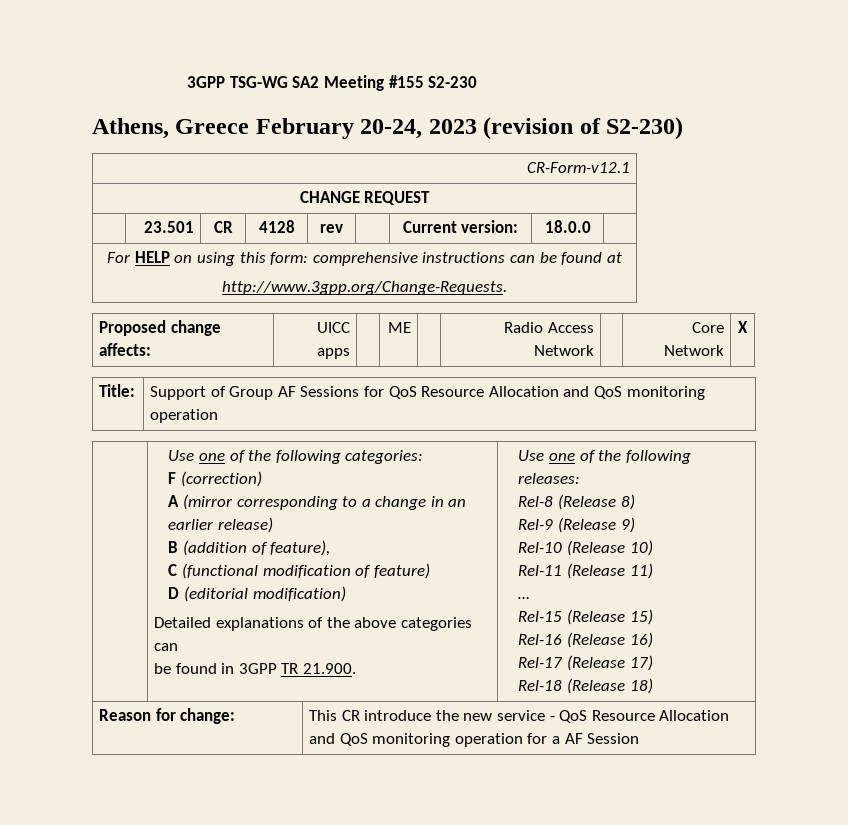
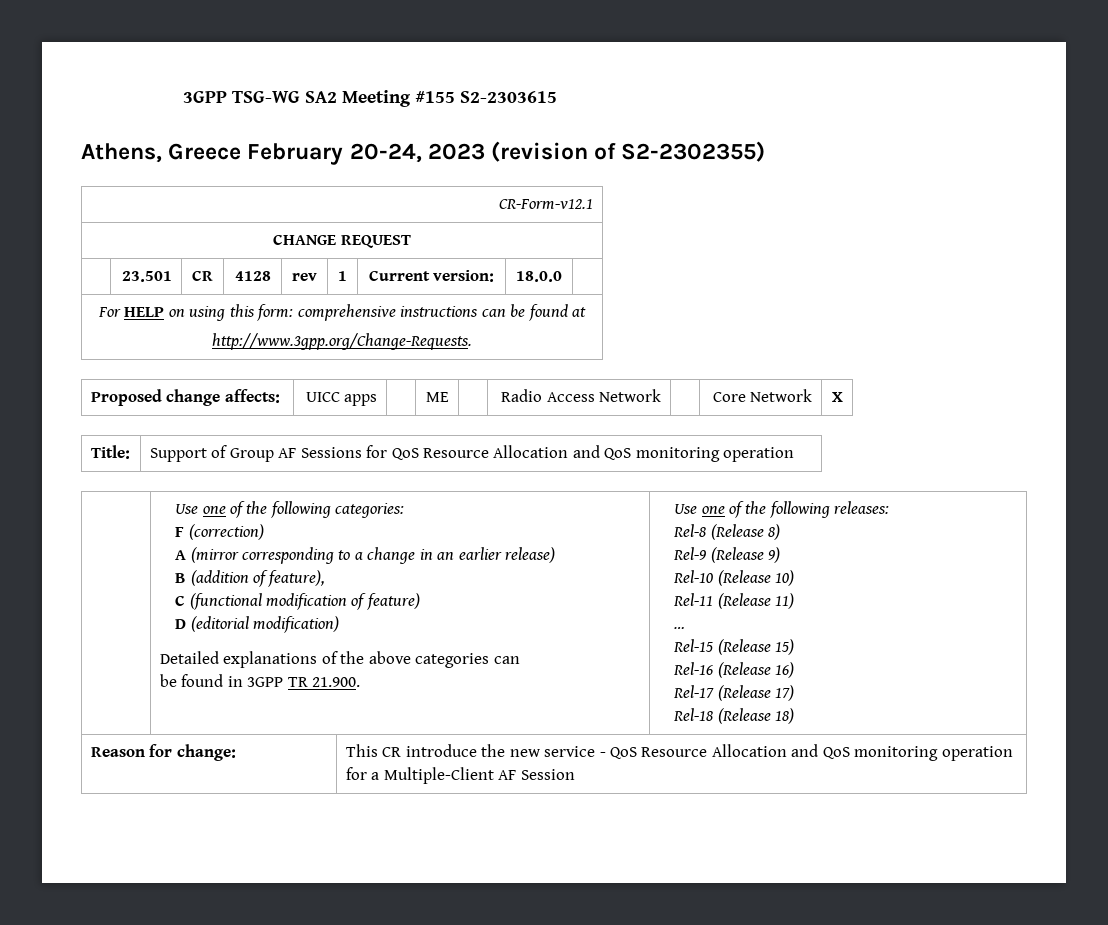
- 3GPP TSG-WG SA2 Meeting #155 S2-230
+ 3GPP TSG-WG SA2 Meeting #155 S2-2303615
- Athens, Greece February 20-24, 2023 (revision of S2-230)
+ Athens, Greece February 20-24, 2023 (revision of S2-2302355)
- | 23.501 | CR | 4128 | rev | | Current version: | 18.0.0 |
+ | 23.501 | CR | 4128 | rev | 1 | Current version: | 18.0.0 |
- Reason for change: | This CR introduce the new service - QoS Resource Allocation and QoS monitoring operation for a AF Session
+ Reason for change: | This CR introduce the new service - QoS Resource Allocation and QoS monitoring operation for a Multiple-Client AF Session

